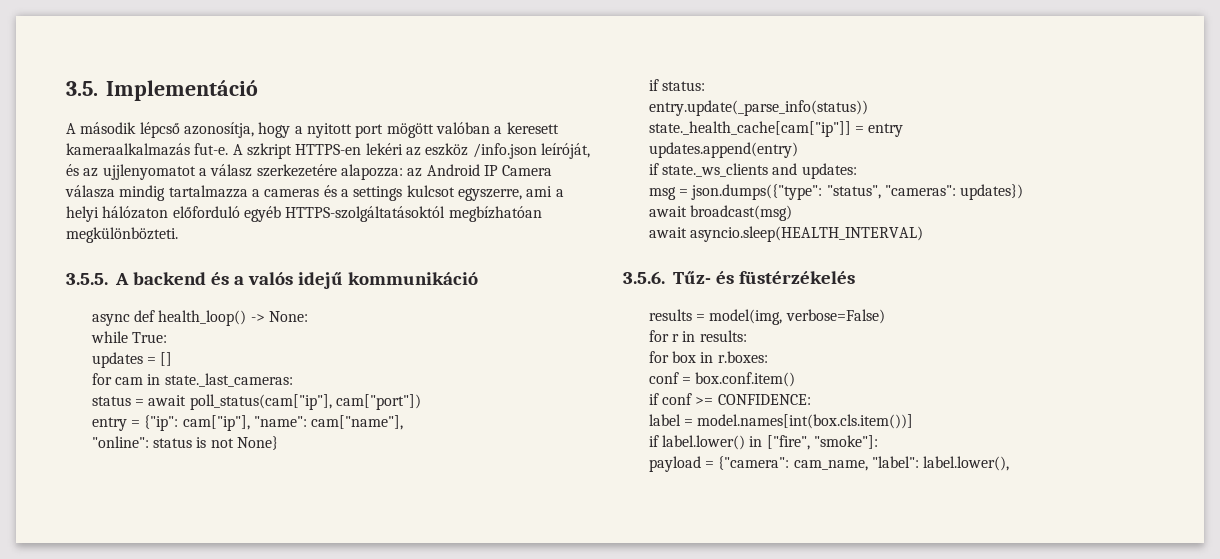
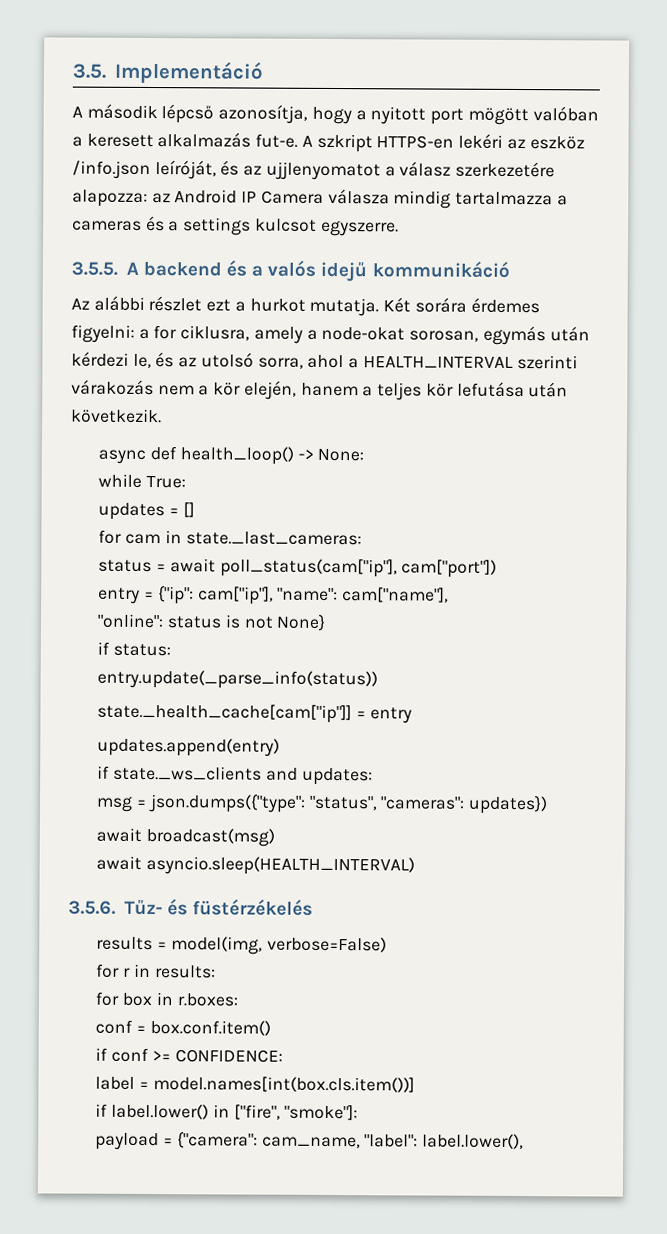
- A második lépcső azonosítja, hogy a nyitott port mögött valóban a keresett kameraalkalmazás fut-e.
+ A második lépcső azonosítja, hogy a nyitott port mögött valóban a keresett alkalmazás fut-e.
- A szkript HTTPS-en lekéri az eszköz /info.json leíróját, és az ujjlenyomatot a válasz szerkezetére alapozza: az Android IP Camera válasza mindig tartalmazza a cameras és a settings kulcsot egyszerre, ami a helyi hálózaton előforduló egyéb HTTPS-szolgáltatásoktól megbízhatóan megkülönbözteti.
+ A szkript HTTPS-en lekéri az eszköz /info.json leíróját, és az ujjlenyomatot a válasz szerkezetére alapozza: az Android IP Camera válasza mindig tartalmazza a cameras és a settings kulcsot egyszerre.
+ Az alábbi részlet ezt a hurkot mutatja. Két sorára érdemes figyelni: a for ciklusra, amely a node-okat sorosan, egymás után kérdezi le, és az utolsó sorra, ahol a HEALTH_INTERVAL szerinti várakozás nem a kör elején, hanem a teljes kör lefutása után következik.

